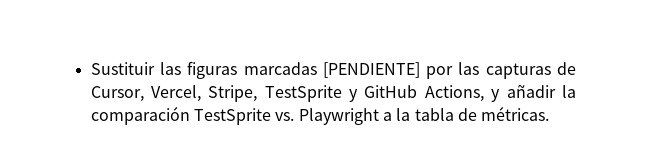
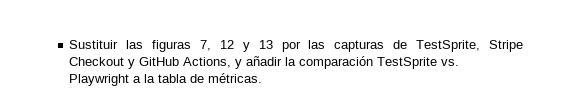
- Sustituir las figuras marcadas [PENDIENTE] por las capturas de Cursor, Vercel, Stripe, TestSprite y GitHub Actions, y añadir la comparación TestSprite vs. Playwright a la tabla de métricas.
+ Sustituir las figuras 7, 12 y 13 por las capturas de TestSprite, Stripe Checkout y GitHub Actions, y añadir la comparación TestSprite vs. Playwright a la tabla de métricas.

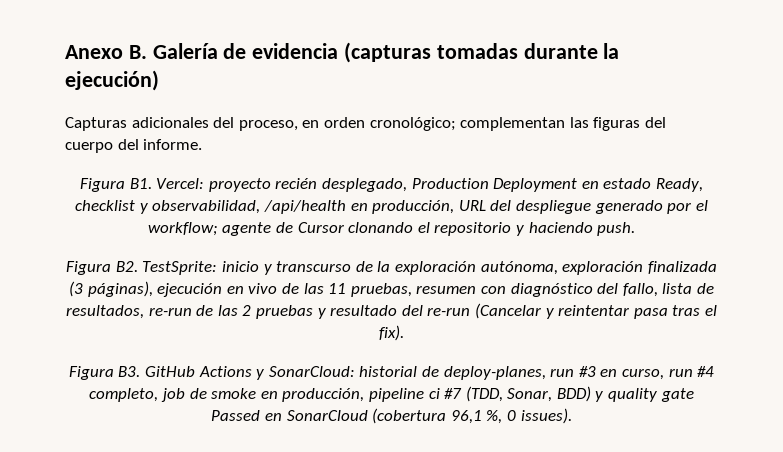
- Sustituir las figuras 7, 12 y 13 por las capturas de TestSprite, Stripe Checkout y GitHub Actions, y añadir la comparación TestSprite vs. Playwright a la tabla de métricas.
+ Anexo B. Galería de evidencia (capturas tomadas durante la ejecución)
+ Capturas adicionales del proceso, en orden cronológico; complementan las figuras del cuerpo del informe.
+ Figura B1. Vercel: proyecto recién desplegado, Production Deployment en estado Ready, checklist y observabilidad, /api/health en producción, URL del despliegue generado por el workflow; agente de Cursor clonando el repositorio y haciendo push.
+ Figura B2. TestSprite: inicio y transcurso de la exploración autónoma, exploración finalizada (3 páginas), ejecución en vivo de las 11 pruebas, resumen con diagnóstico del fallo, lista de resultados, re-run de las 2 pruebas y resultado del re-run (Cancelar y reintentar pasa tras el fix).
+ Figura B3. GitHub Actions y SonarCloud: historial de deploy-planes, run #3 en curso, run #4 completo, job de smoke en producción, pipeline ci #7 (TDD, Sonar, BDD) y quality gate Passed en SonarCloud (cobertura 96,1 %, 0 issues).

